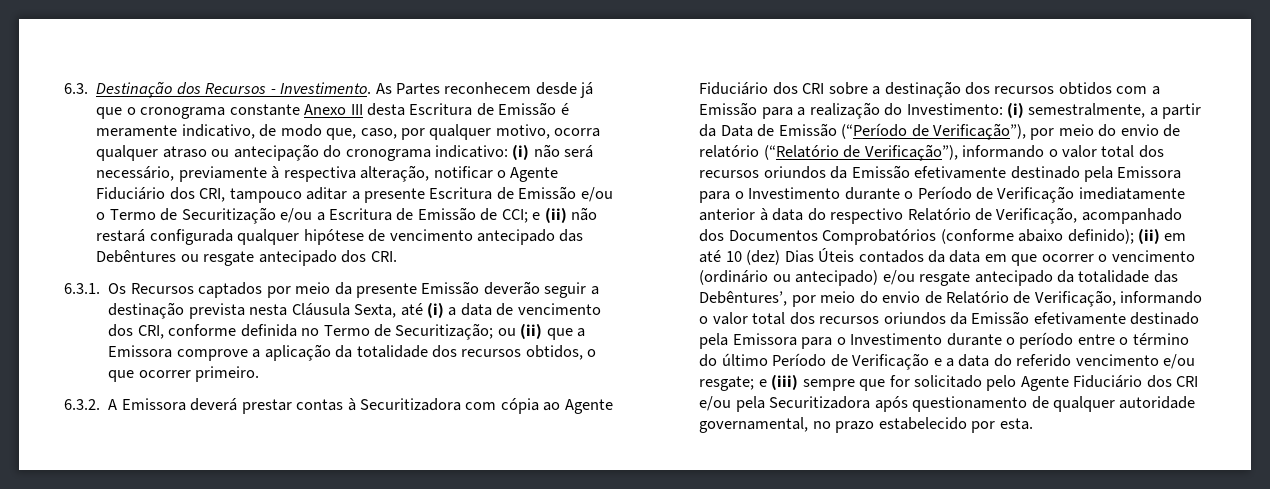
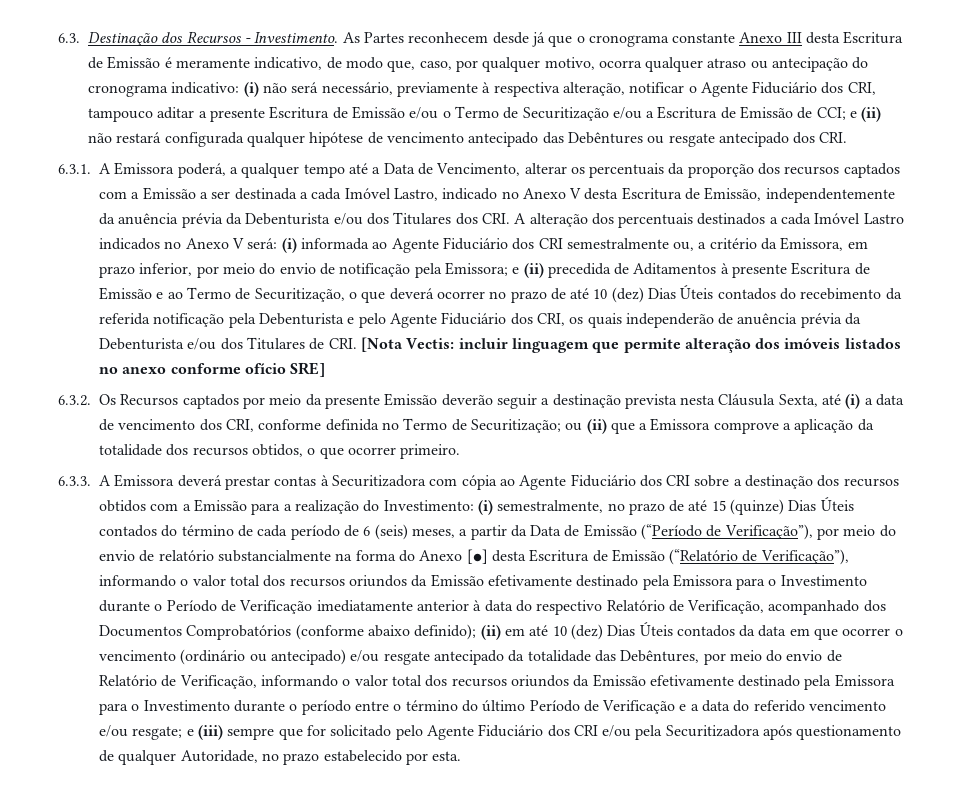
- 6.3.1. Os Recursos captados por meio da presente Emissão deverão seguir a destinação prevista nesta Cláusula Sexta, até (i) a data de vencimento dos CRI, conforme definida no Termo de Securitização; ou (ii) que a Emissora comprove a aplicação da totalidade dos recursos obtidos, o que ocorrer primeiro.
+ 6.3.1. A Emissora poderá, a qualquer tempo até a Data de Vencimento, alterar os percentuais da proporção dos recursos captados com a Emissão a ser destinada a cada Imóvel Lastro, indicado no Anexo V desta Escritura de Emissão, independentemente da anuência prévia da Debenturista e/ou dos Titulares dos CRI. A alteração dos percentuais destinados a cada Imóvel Lastro indicados no Anexo V será: (i) informada ao Agente Fiduciário dos CRI semestralmente ou, a critério da Emissora, em prazo inferior, por meio do envio de notificação pela Emissora; e (ii) precedida de Aditamentos à presente Escritura de Emissão e ao Termo de Securitização, o que deverá ocorrer no prazo de até 10 (dez) Dias Úteis contados do recebimento da referida notificação pela Debenturista e pelo Agente Fiduciário dos CRI, os quais independerão de anuência prévia da Debenturista e/ou dos Titulares de CRI. [Nota Vectis: incluir linguagem que permite alteração dos imóveis listados no anexo conforme ofício SRE]
+ 6.3.2. Os Recursos captados por meio da presente Emissão deverão seguir a destinação prevista nesta Cláusula Sexta, até (i) a data de vencimento dos CRI, conforme definida no Termo de Securitização; ou (ii) que a Emissora comprove a aplicação da totalidade dos recursos obtidos, o que ocorrer primeiro.
- 6.3.2. A Emissora deverá prestar contas à Securitizadora com cópia ao Agente Fiduciário dos CRI sobre a destinação dos recursos obtidos com a Emissão para a realização do Investimento:
+ 6.3.3. A Emissora deverá prestar contas à Securitizadora com cópia ao Agente Fiduciário dos CRI sobre a destinação dos recursos obtidos com a Emissão para a realização do Investimento:
- (i) semestralmente, a partir da Data de Emissão (“Período de Verificação”), por meio do envio de relatório (“Relatório de Verificação”), informando o valor total dos recursos oriundos da Emissão efetivamente destinado pela Emissora para o Investimento durante o Período de Verificação imediatamente anterior à data do respectivo Relatório de Verificação, acompanhado dos Documentos Comprobatórios (conforme abaixo definido);
+ (i) semestralmente, no prazo de até 15 (quinze) Dias Úteis contados do término de cada período de 6 (seis) meses, a partir da Data de Emissão (“Período de Verificação”), por meio do envio de relatório substancialmente na forma do Anexo [●] desta Escritura de Emissão (“Relatório de Verificação”), informando o valor total dos recursos oriundos da Emissão efetivamente destinado pela Emissora para o Investimento durante o Período de Verificação imediatamente anterior à data do respectivo Relatório de Verificação, acompanhado dos Documentos Comprobatórios (conforme abaixo definido);
- (ii) em até 10 (dez) Dias Úteis contados da data em que ocorrer o vencimento (ordinário ou antecipado) e/ou resgate antecipado da totalidade das Debêntures’, por meio do envio de Relatório de Verificação, informando o valor total dos recursos oriundos da Emissão efetivamente destinado pela Emissora para o Investimento durante o período entre o término do último Período de Verificação e a data do referido vencimento e/ou resgate;
+ (ii) em até 10 (dez) Dias Úteis contados da data em que ocorrer o vencimento (ordinário ou antecipado) e/ou resgate antecipado da totalidade das Debêntures, por meio do envio de Relatório de Verificação, informando o valor total dos recursos oriundos da Emissão efetivamente destinado pela Emissora para o Investimento durante o período entre o término do último Período de Verificação e a data do referido vencimento e/ou resgate;
- e (iii) sempre que for solicitado pelo Agente Fiduciário dos CRI e/ou pela Securitizadora após questionamento de qualquer autoridade governamental, no prazo estabelecido por esta.
+ e (iii) sempre que for solicitado pelo Agente Fiduciário dos CRI e/ou pela Securitizadora após questionamento de qualquer Autoridade, no prazo estabelecido por esta.

